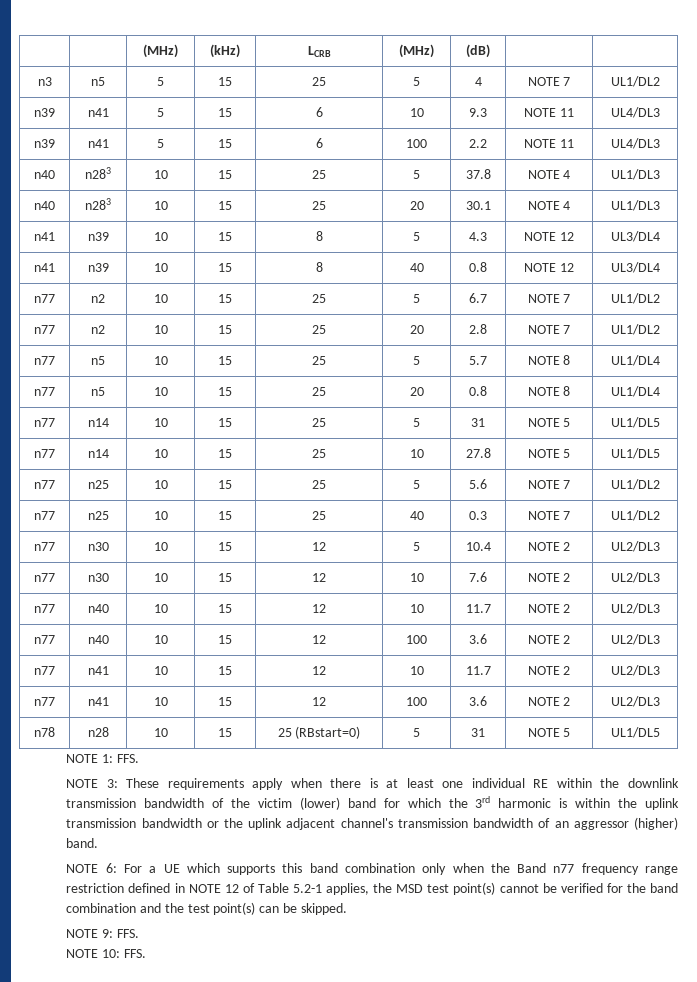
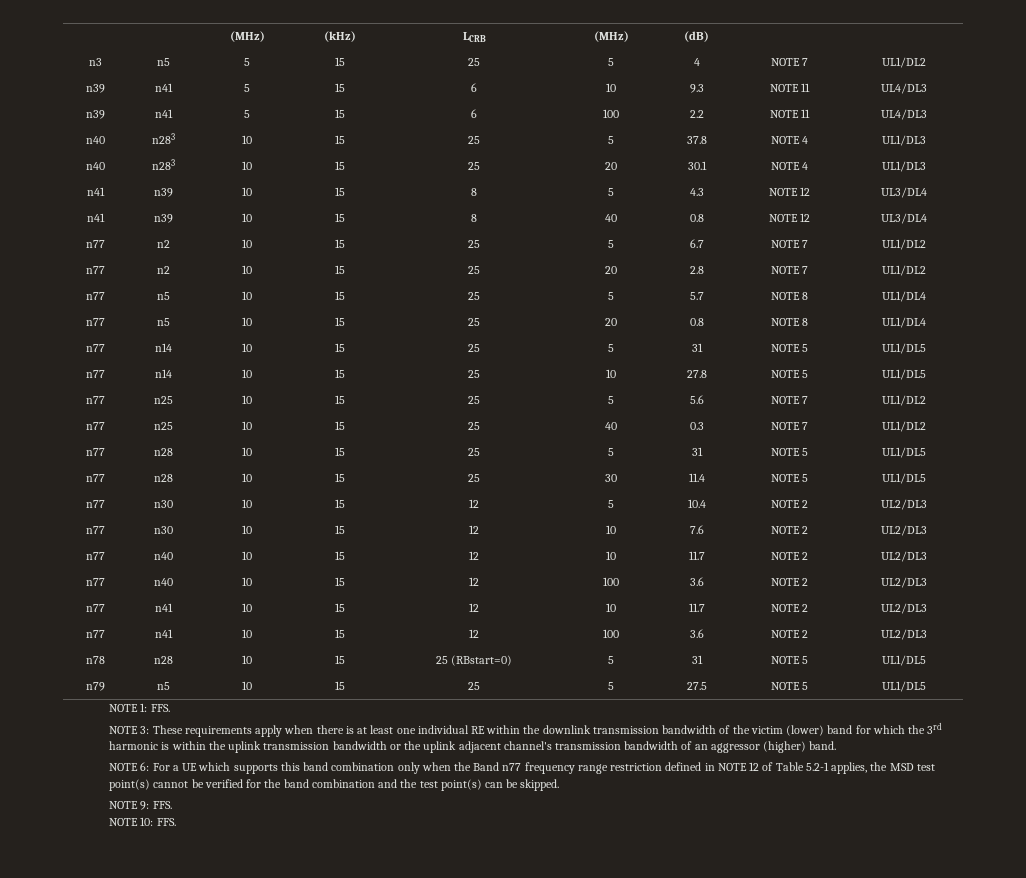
+ n77 | n28 | 10 | 15 | 25 | 5 | 31 | NOTE 5 | UL1/DL5
+ n77 | n28 | 10 | 15 | 25 | 30 | 11.4 | NOTE 5 | UL1/DL5
+ n79 | n5 | 10 | 15 | 25 | 5 | 27.5 | NOTE 5 | UL1/DL5

